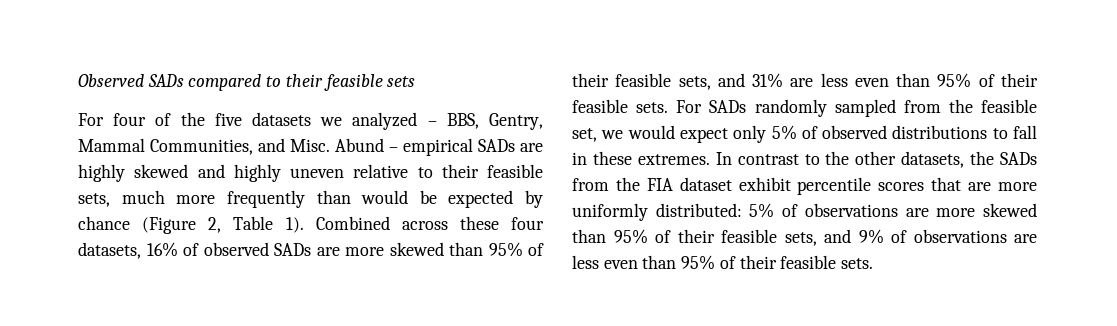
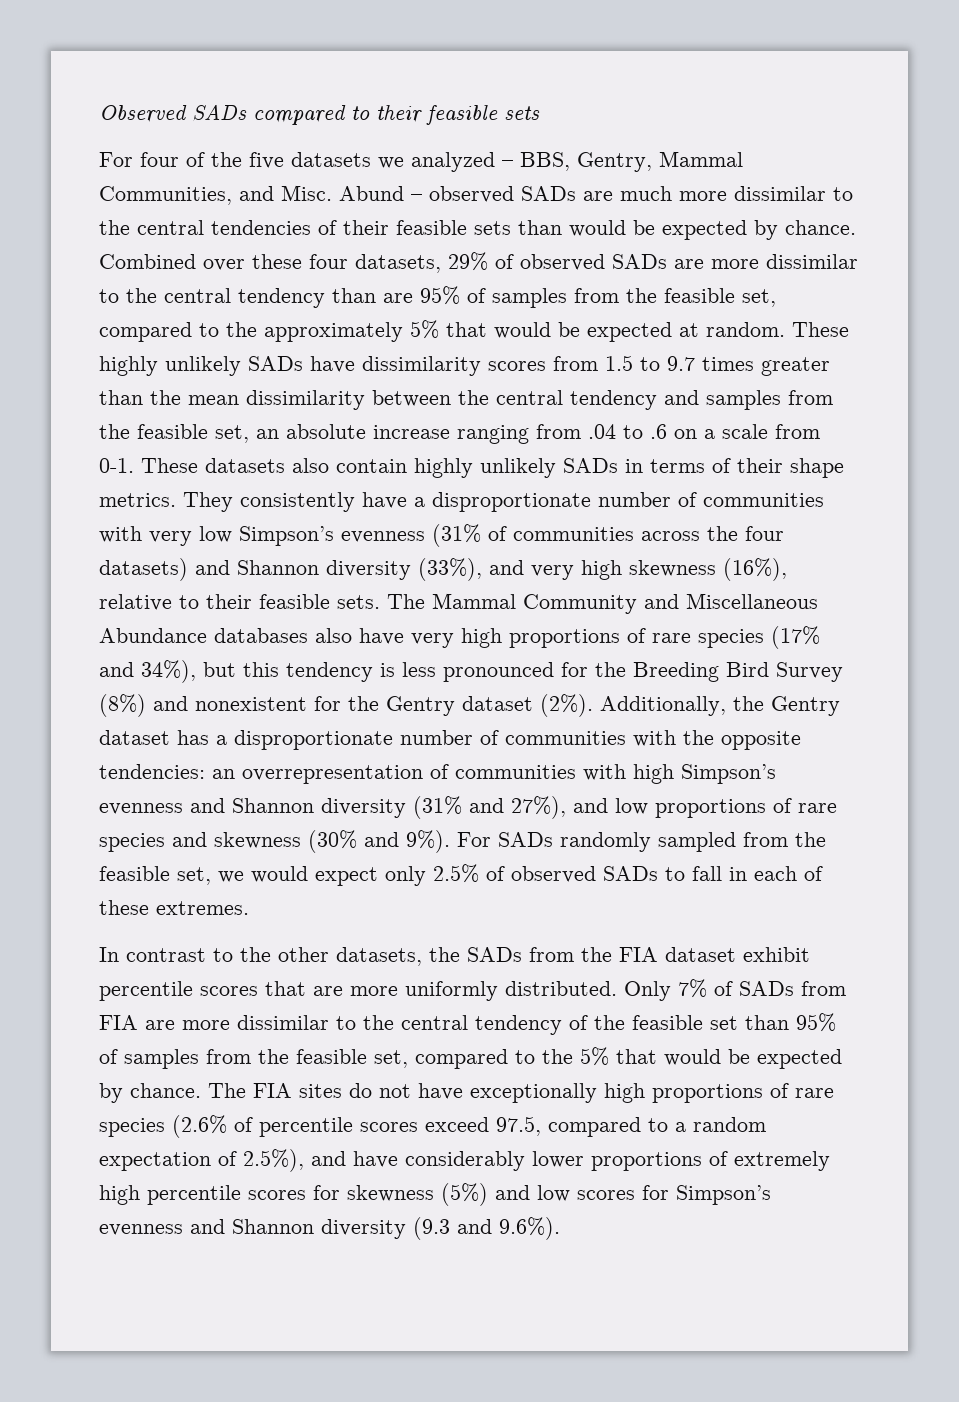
- Abund – empirical SADs are highly skewed and highly uneven relative to their feasible sets, much more frequently than would be expected by chance (Figure 2, Table 1). Combined across these four datasets, 16% of observed SADs are more skewed than 95% of their feasible sets, and 31% are less even than 95% of their feasible sets.
+ Abund – observed SADs are much more dissimilar to the central tendencies of their feasible sets than would be expected by chance. Combined over these four datasets, 29% of observed SADs are more dissimilar to the central tendency than are 95% of samples from the feasible set, compared to the approximately 5% that would be expected at random. These highly unlikely SADs have dissimilarity scores from 1.5 to 9.7 times greater than the mean dissimilarity between the central tendency and samples from the feasible set, an absolute increase ranging from .04 to .6 on a scale from 0-1. These datasets also contain highly unlikely SADs in terms of their shape metrics. They consistently have a disproportionate number of communities with very low Simpson’s evenness (31% of communities across the four datasets) and Shannon diversity (33%), and very high skewness (16%), relative to their feasible sets. The Mammal Community and Miscellaneous Abundance databases also have very high proportions of rare species (17% and 34%), but this tendency is less pronounced for the Breeding Bird Survey (8%) and nonexistent for the Gentry dataset (2%). Additionally, the Gentry dataset has a disproportionate number of communities with the opposite tendencies: an overrepresentation of communities with high Simpson’s evenness and Shannon diversity (31% and 27%), and low proportions of rare species and skewness (30% and 9%).
- For SADs randomly sampled from the feasible set, we would expect only 5% of observed distributions to fall in these extremes. In contrast to the other datasets, the SADs from the FIA dataset exhibit percentile scores that are more uniformly distributed: 5% of observations are more skewed than 95% of their feasible sets, and 9% of observations are less even than 95% of their feasible sets.
+ For SADs randomly sampled from the feasible set, we would expect only 2.5% of observed SADs to fall in each of these extremes.
+ In contrast to the other datasets, the SADs from the FIA dataset exhibit percentile scores that are more uniformly distributed. Only 7% of SADs from FIA are more dissimilar to the central tendency of the feasible set than 95% of samples from the feasible set, compared to the 5% that would be expected by chance. The FIA sites do not have exceptionally high proportions of rare species (2.6% of percentile scores exceed 97.5, compared to a random expectation of 2.5%), and have considerably lower proportions of extremely high percentile scores for skewness (5%) and low scores for Simpson’s evenness and Shannon diversity (9.3 and 9.6%).

